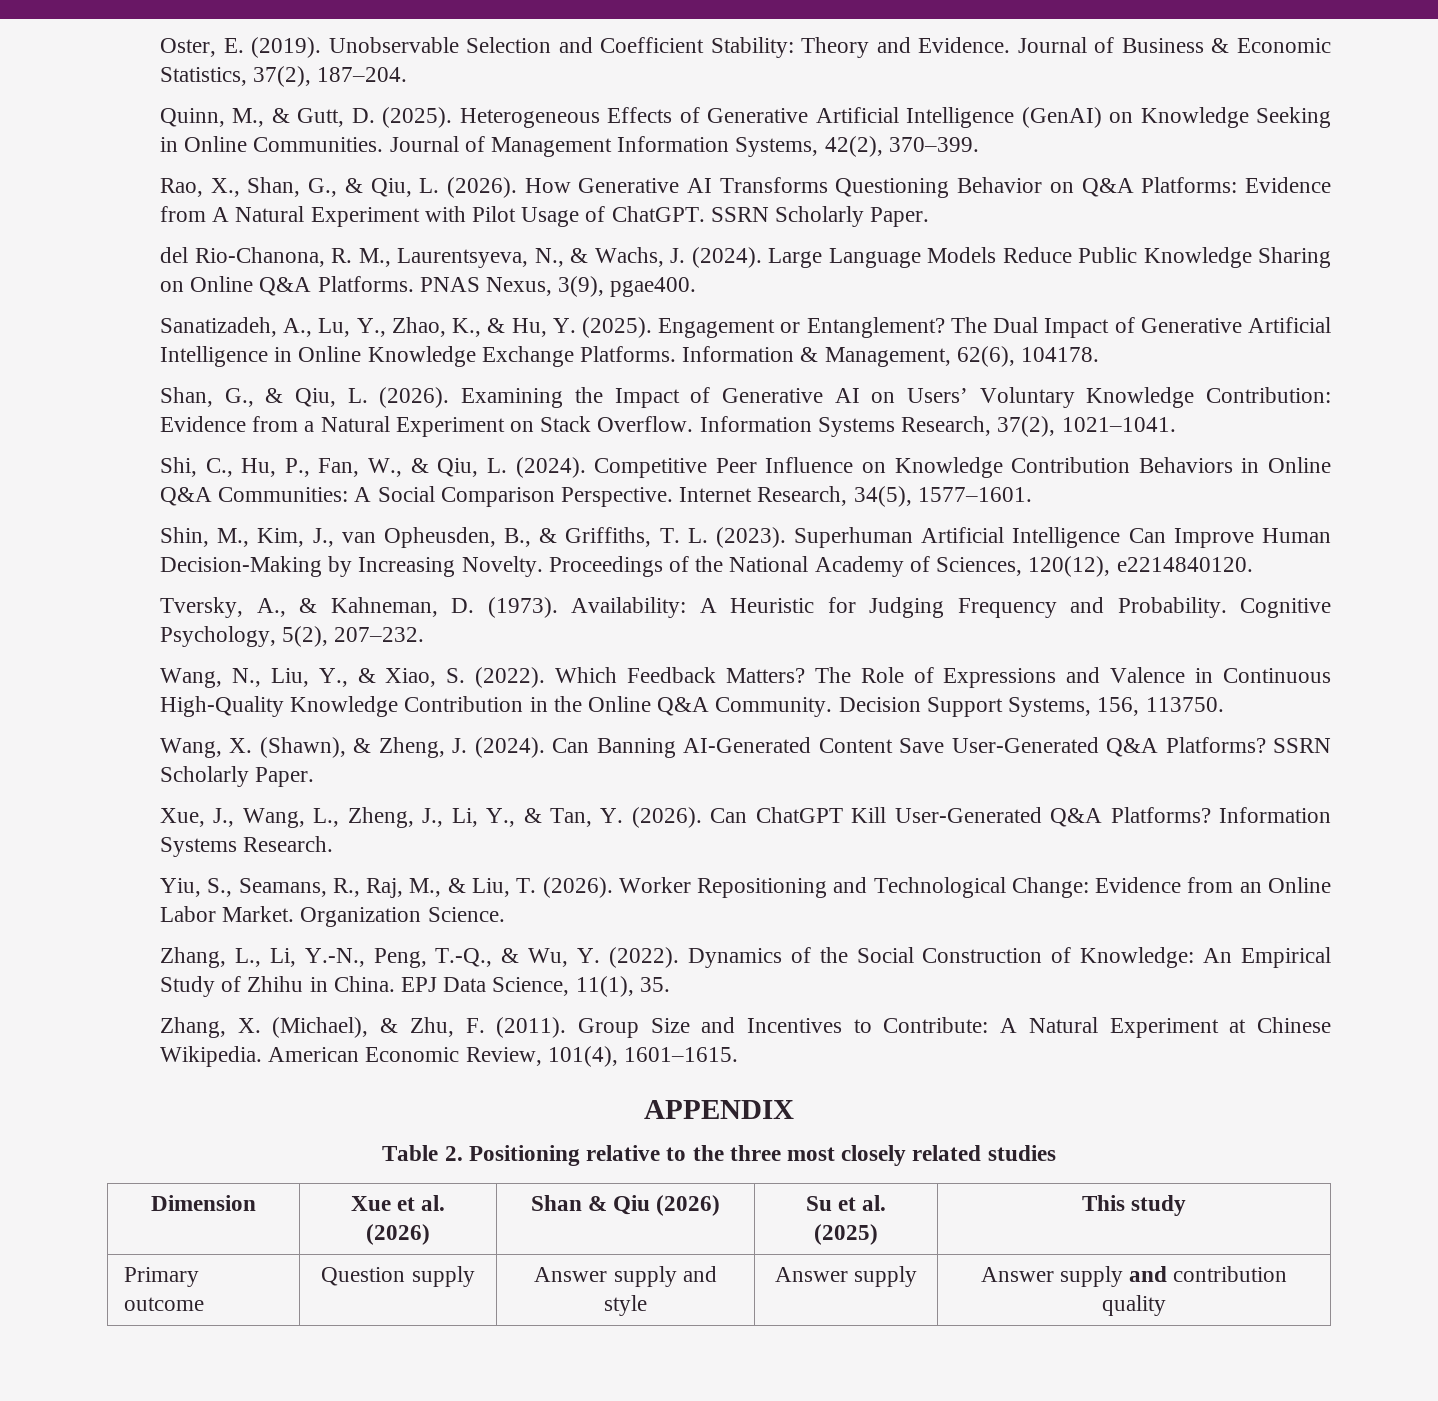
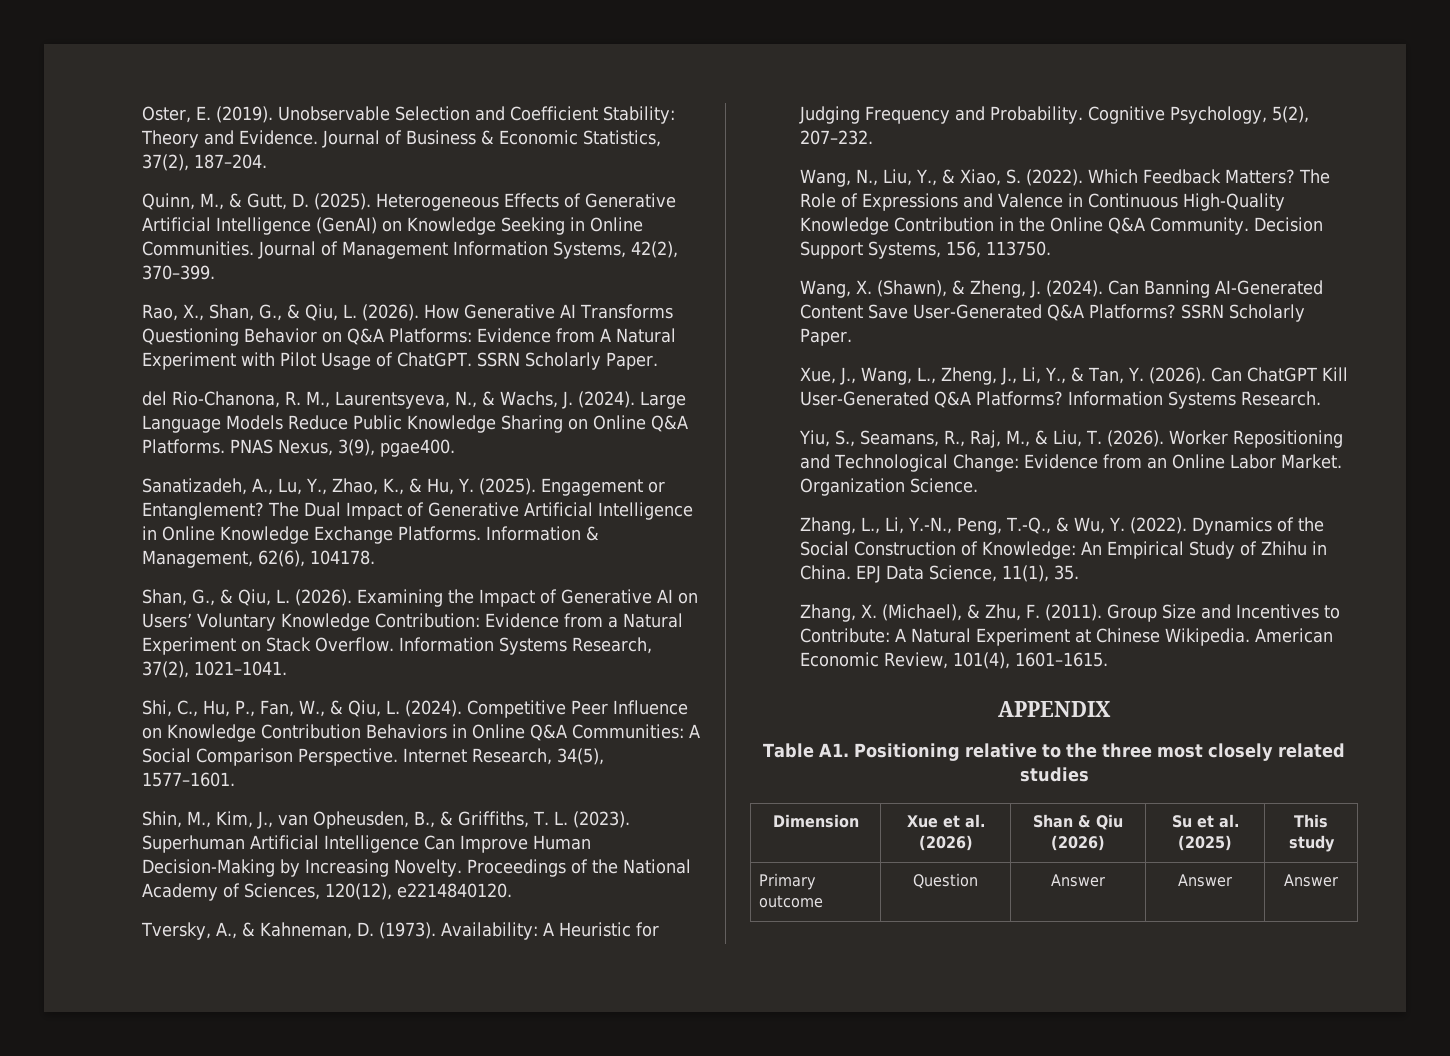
- Table 2. Positioning relative to the three most closely related studies
+ Table A1. Positioning relative to the three most closely related studies
- Primary outcome | Question supply | Answer supply and style | Answer supply | Answer supply and contribution quality
+ Primary outcome | Question | Answer | Answer | Answer

